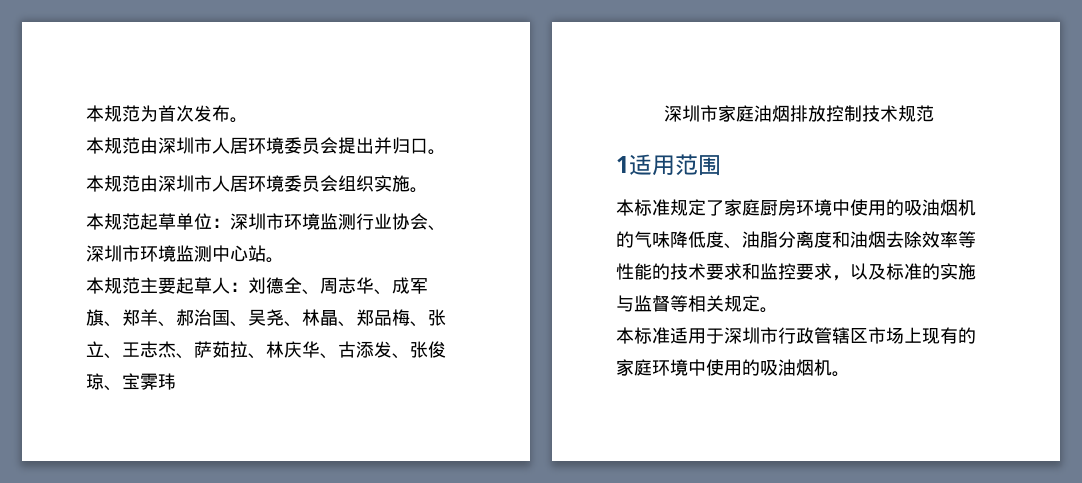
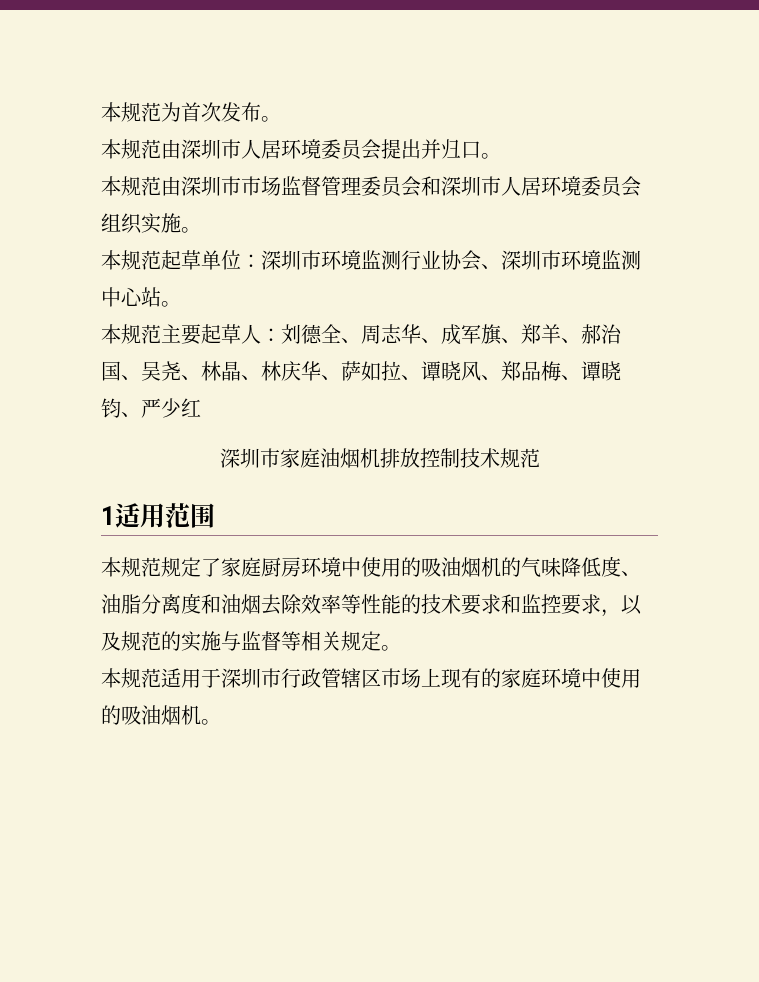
- 本规范由深圳市人居环境委员会组织实施。
+ 本规范由深圳市市场监督管理委员会和深圳市人居环境委员会组织实施。
- 本规范主要起草人：刘德全、周志华、成军旗、郑羊、郝治国、吴尧、林晶、郑品梅、张立、王志杰、萨茹拉、林庆华、古添发、张俊琼、宝霁玮
+ 本规范主要起草人：刘德全、周志华、成军旗、郑羊、郝治国、吴尧、林晶、林庆华、萨如拉、谭晓风、郑品梅、谭晓钧、严少红
- 深圳市家庭油烟排放控制技术规范
+ 深圳市家庭油烟机排放控制技术规范
- 本标准规定了家庭厨房环境中使用的吸油烟机的气味降低度、油脂分离度和油烟去除效率等性能的技术要求和监控要求，以及标准的实施与监督等相关规定。
+ 本规范规定了家庭厨房环境中使用的吸油烟机的气味降低度、油脂分离度和油烟去除效率等性能的技术要求和监控要求，以及规范的实施与监督等相关规定。
- 本标准适用于深圳市行政管辖区市场上现有的家庭环境中使用的吸油烟机。
+ 本规范适用于深圳市行政管辖区市场上现有的家庭环境中使用的吸油烟机。

